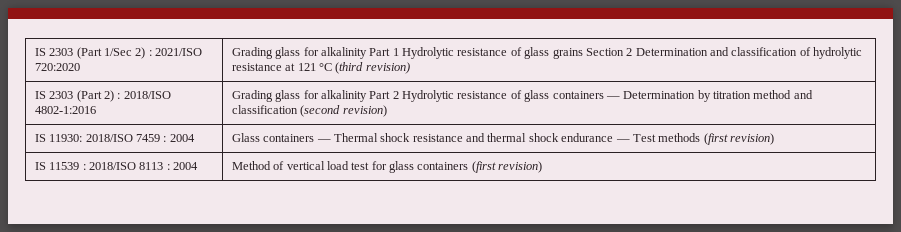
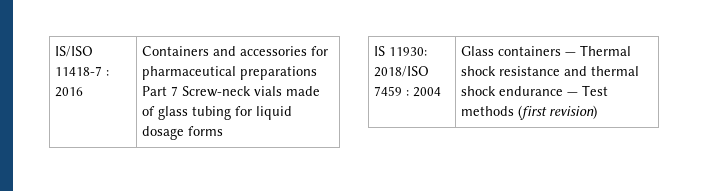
- IS 2303 (Part 1/Sec 2) : 2021/ISO 720:2020 | Grading glass for alkalinity Part 1 Hydrolytic resistance of glass grains Section 2 Determination and classification of hydrolytic resistance at 121 °C (third revision)
- IS 2303 (Part 2) : 2018/ISO 4802-1:2016 | Grading glass for alkalinity Part 2 Hydrolytic resistance of glass containers — Determination by titration method and classification (second revision)
+ IS/ISO 11418-7 : 2016 | Containers and accessories for pharmaceutical preparations Part 7 Screw-neck vials made of glass tubing for liquid dosage forms
- IS 11539 : 2018/ISO 8113 : 2004 | Method of vertical load test for glass containers (first revision)

